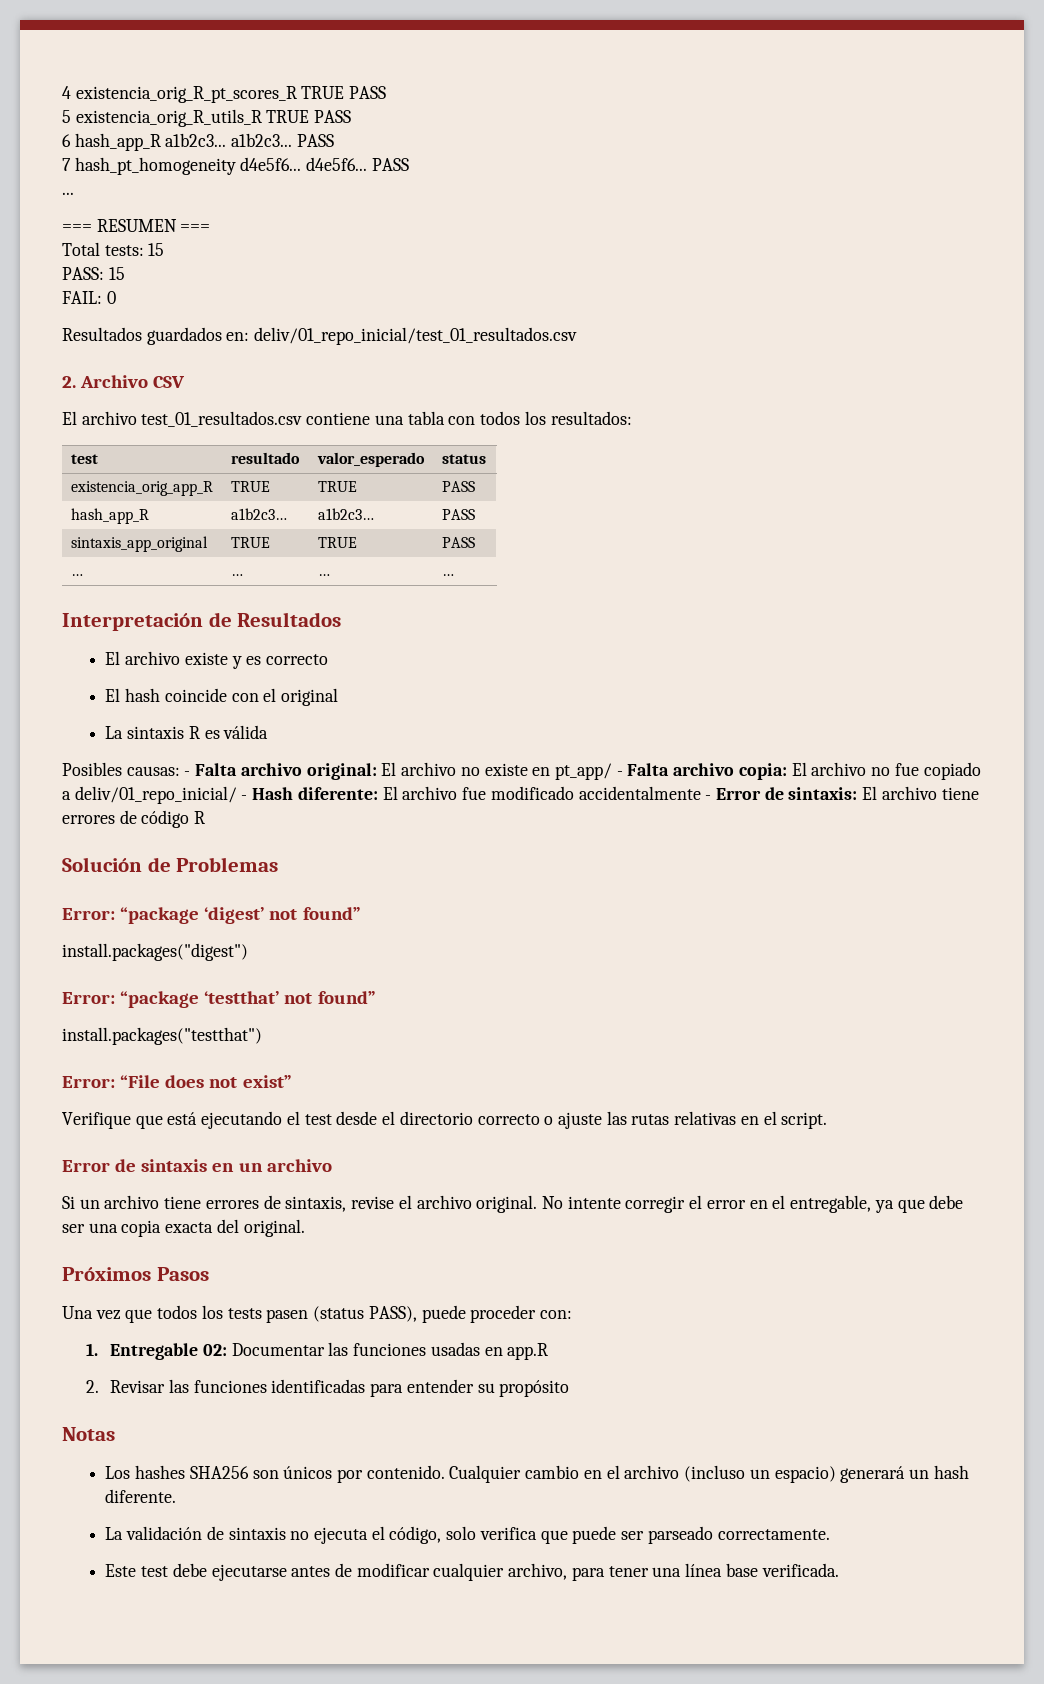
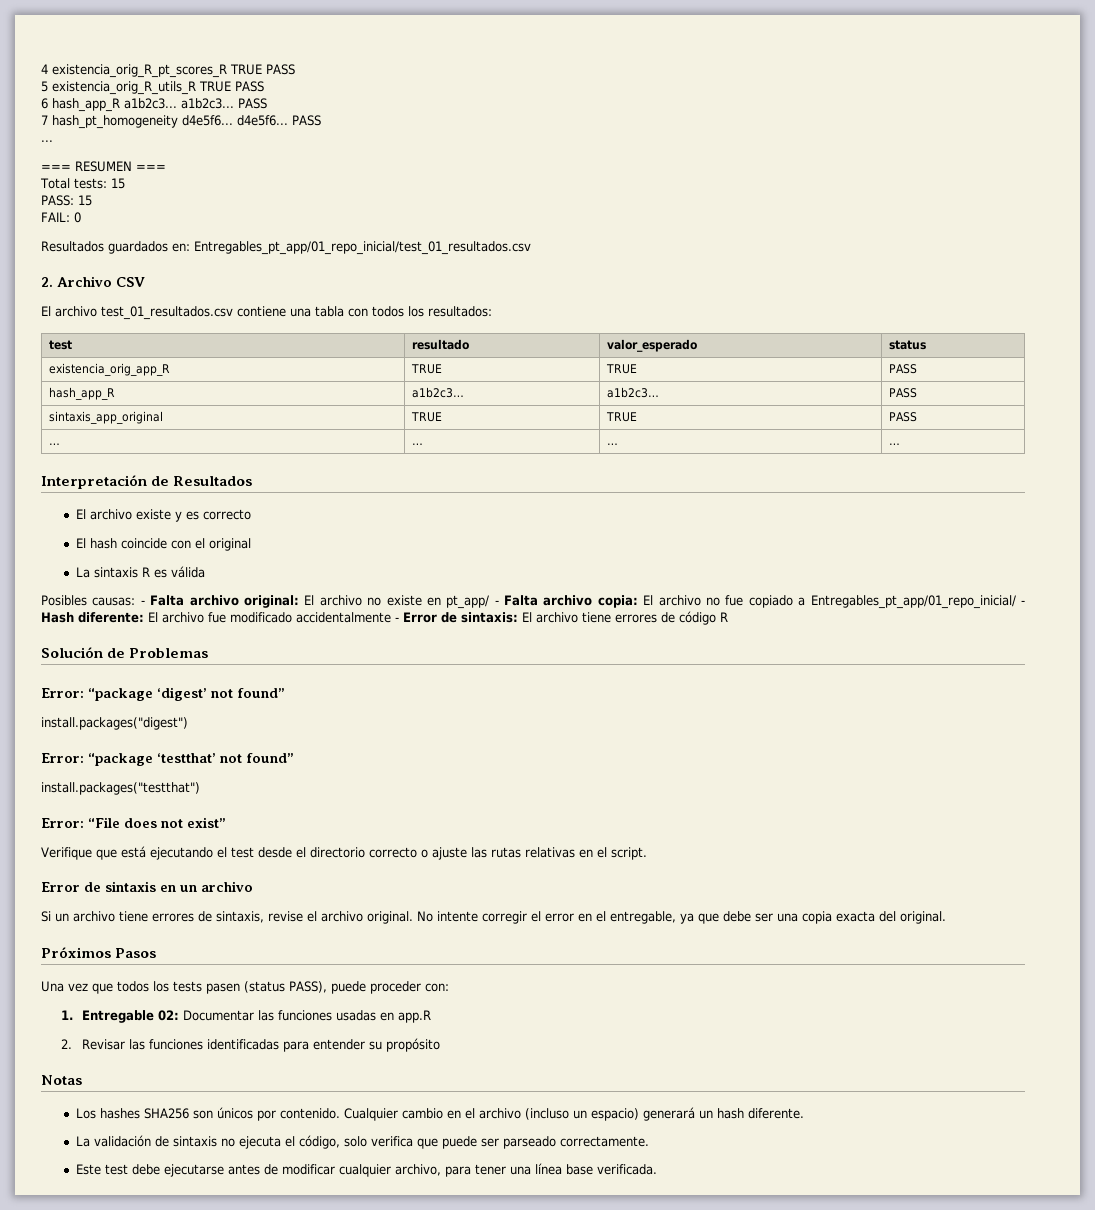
- Resultados guardados en: deliv/01_repo_inicial/test_01_resultados.csv
+ Resultados guardados en: Entregables_pt_app/01_repo_inicial/test_01_resultados.csv
- Posibles causas: - Falta archivo original: El archivo no existe en pt_app/ - Falta archivo copia: El archivo no fue copiado a deliv/01_repo_inicial/ - Hash diferente: El archivo fue modificado accidentalmente - Error de sintaxis: El archivo tiene errores de código R
+ Posibles causas: - Falta archivo original: El archivo no existe en pt_app/ - Falta archivo copia: El archivo no fue copiado a Entregables_pt_app/01_repo_inicial/ - Hash diferente: El archivo fue modificado accidentalmente - Error de sintaxis: El archivo tiene errores de código R

